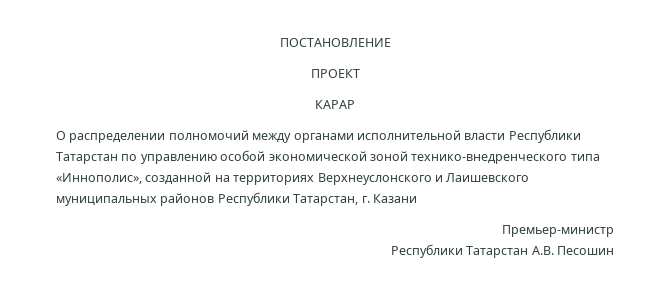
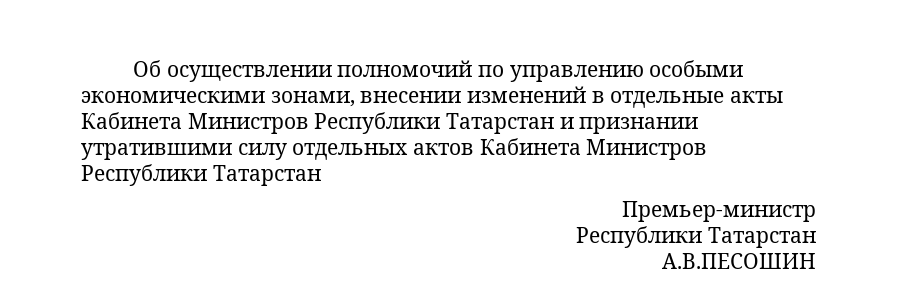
- ПОСТАНОВЛЕНИЕ
- ПРОЕКТ
- КАРАР
- О распределении полномочий между органами исполнительной власти Республики Татарстан по управлению особой экономической зоной технико-внедренческого типа «Иннополис», созданной на территориях Верхнеуслонского и Лаишевского муниципальных районов Республики Татарстан, г. Казани
+ Об осуществлении полномочий по управлению особыми экономическими зонами, внесении изменений в отдельные акты Кабинета Министров Республики Татарстан и признании утратившими силу отдельных актов Кабинета Министров Республики Татарстан
  Премьер-министр
- Республики Татарстан А.В. Песошин
+ Республики Татарстан
+ А.В.ПЕСОШИН

